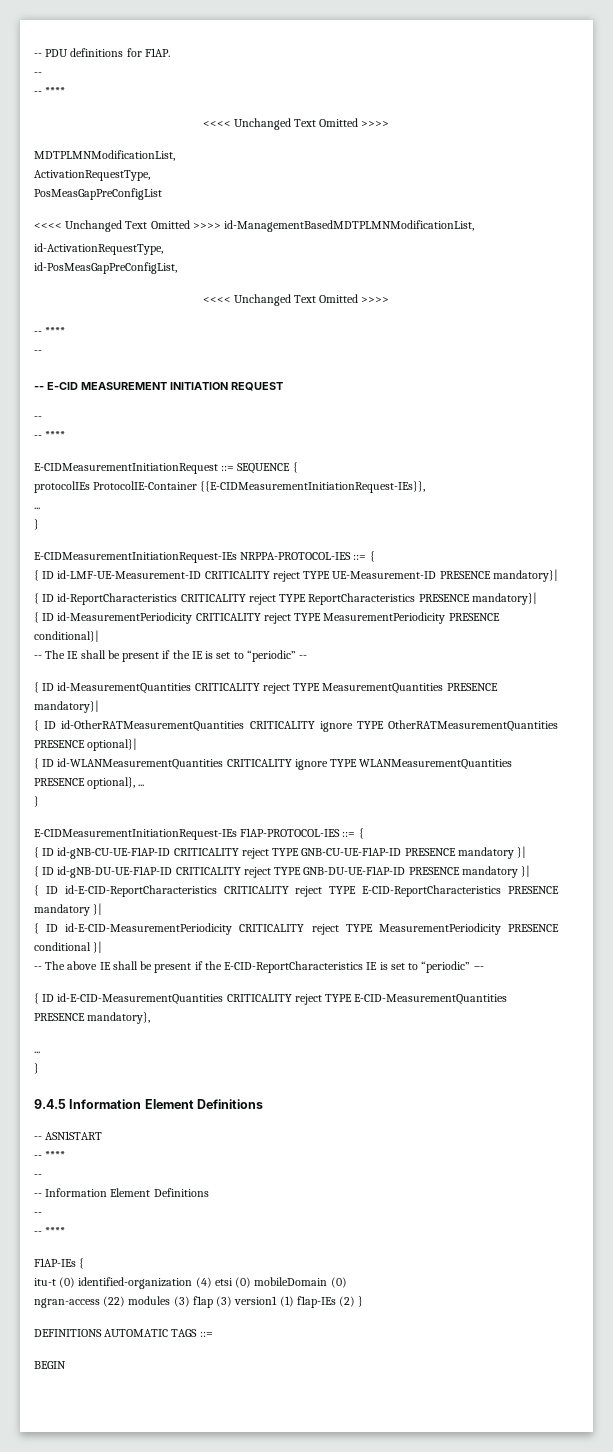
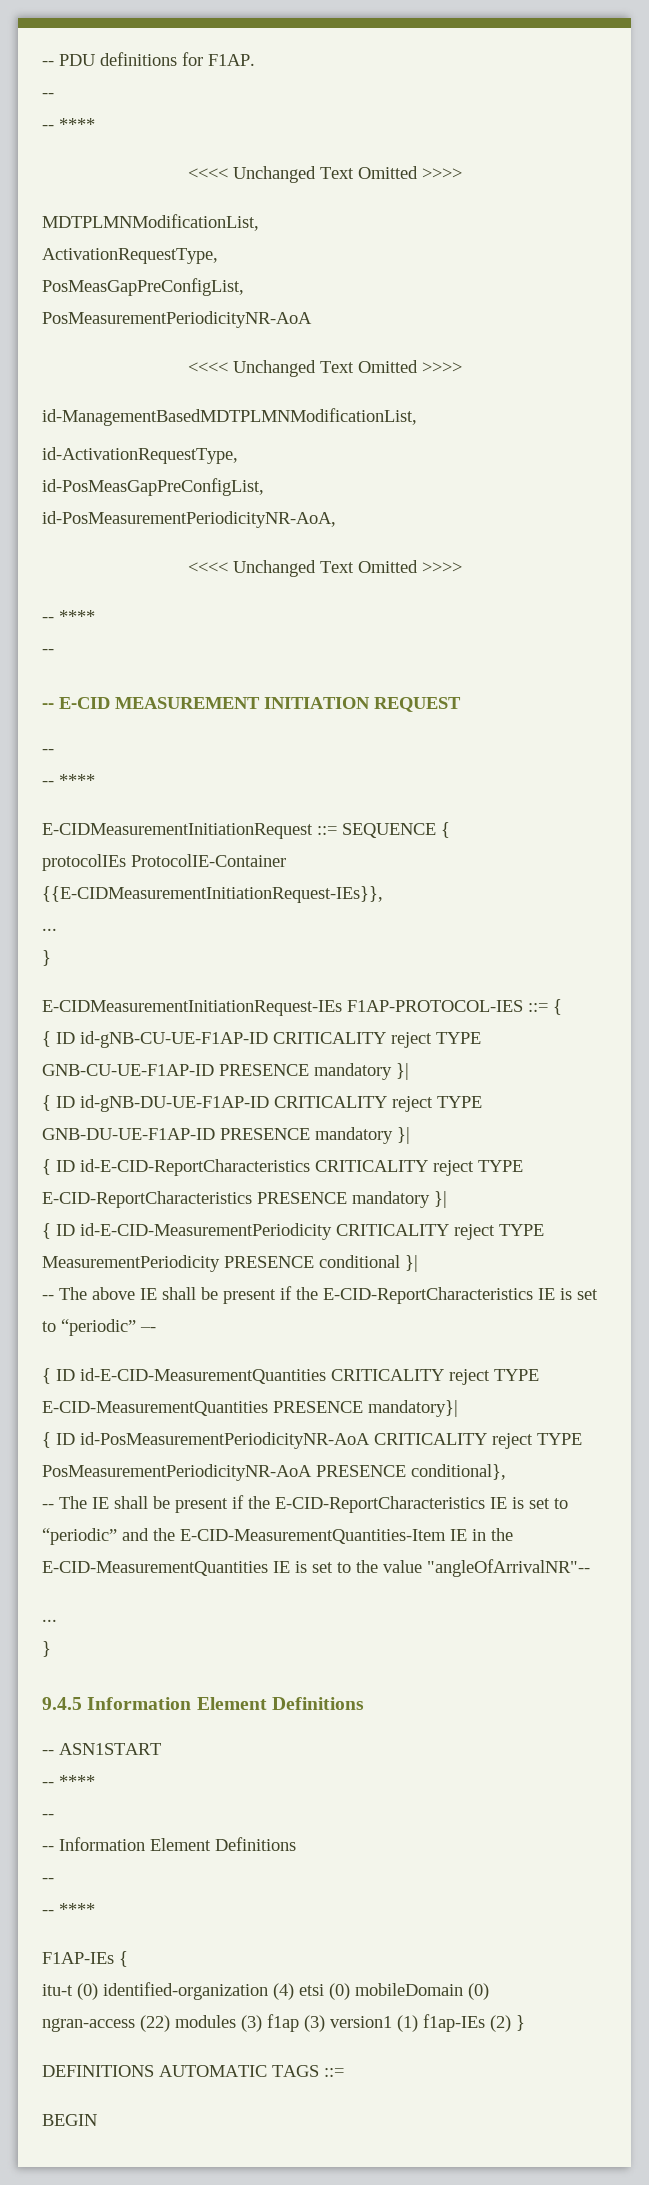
- PosMeasGapPreConfigList
- <<<< Unchanged Text Omitted >>>> id-ManagementBasedMDTPLMNModificationList,
+ PosMeasGapPreConfigList,
+ PosMeasurementPeriodicityNR-AoA
+ <<<< Unchanged Text Omitted >>>>
+ id-ManagementBasedMDTPLMNModificationList,
+ id-PosMeasurementPeriodicityNR-AoA,
- E-CIDMeasurementInitiationRequest-IEs NRPPA-PROTOCOL-IES ::= {
- { ID id-LMF-UE-Measurement-ID CRITICALITY reject TYPE UE-Measurement-ID PRESENCE mandatory}|
- { ID id-ReportCharacteristics CRITICALITY reject TYPE ReportCharacteristics PRESENCE mandatory}|
- { ID id-MeasurementPeriodicity CRITICALITY reject TYPE MeasurementPeriodicity PRESENCE conditional}|
- -- The IE shall be present if the IE is set to “periodic” --
- { ID id-MeasurementQuantities CRITICALITY reject TYPE MeasurementQuantities PRESENCE mandatory}|
- { ID id-OtherRATMeasurementQuantities CRITICALITY ignore TYPE OtherRATMeasurementQuantities PRESENCE optional}|
- { ID id-WLANMeasurementQuantities CRITICALITY ignore TYPE WLANMeasurementQuantities PRESENCE optional}, ...
- }
- { ID id-E-CID-MeasurementQuantities CRITICALITY reject TYPE E-CID-MeasurementQuantities PRESENCE mandatory},
+ { ID id-E-CID-MeasurementQuantities CRITICALITY reject TYPE E-CID-MeasurementQuantities PRESENCE mandatory}|
+ { ID id-PosMeasurementPeriodicityNR-AoA CRITICALITY reject TYPE PosMeasurementPeriodicityNR-AoA PRESENCE conditional},
+ -- The IE shall be present if the E-CID-ReportCharacteristics IE is set to “periodic” and the E-CID-MeasurementQuantities-Item IE in the E-CID-MeasurementQuantities IE is set to the value "angleOfArrivalNR"--

